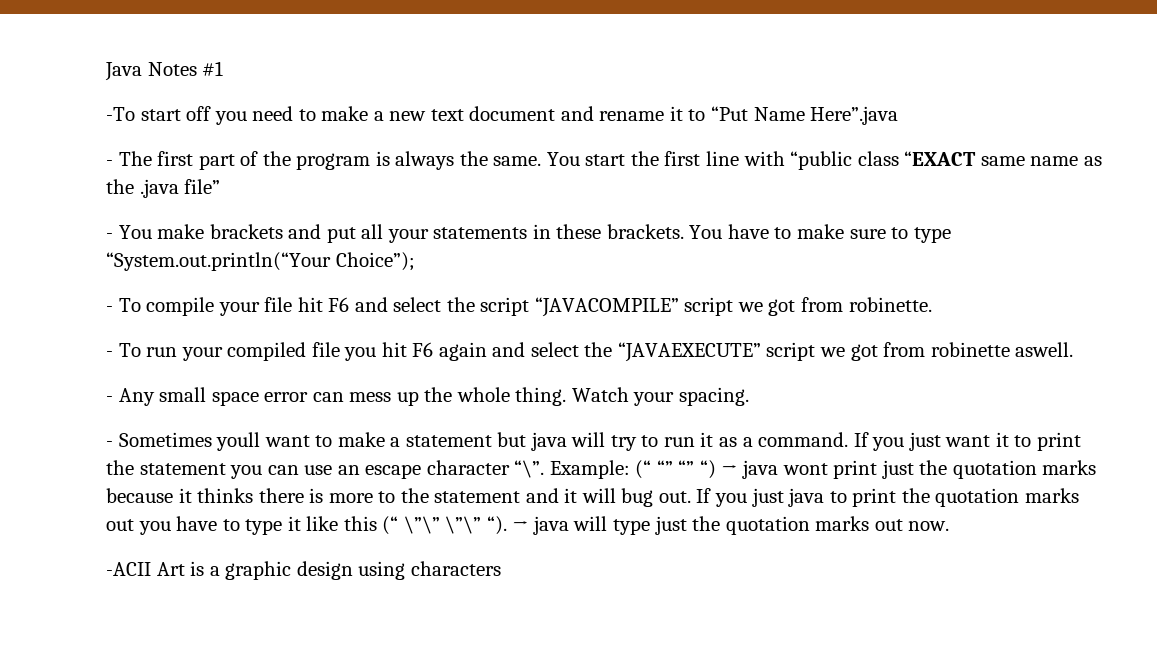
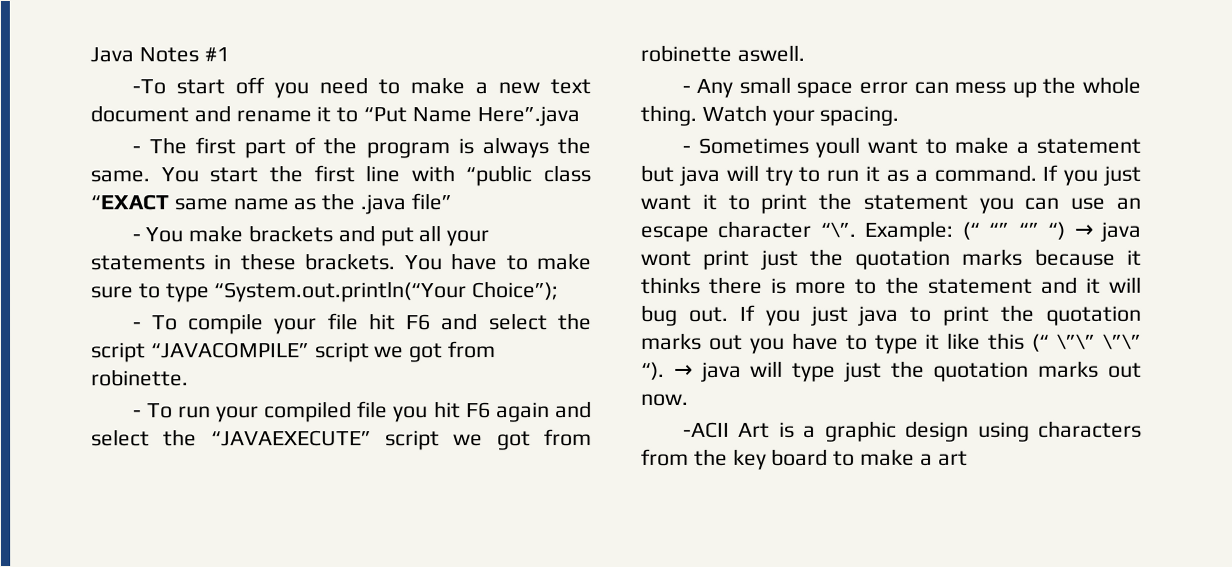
- -ACII Art is a graphic design using characters
+ -ACII Art is a graphic design using characters from the key board to make a art

